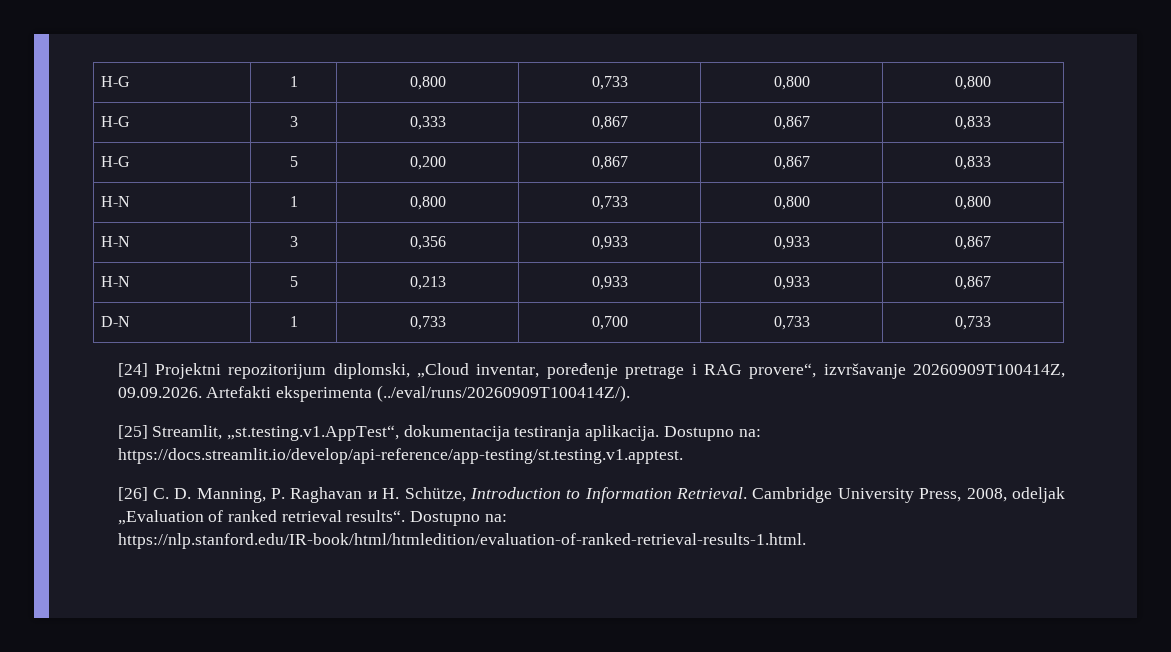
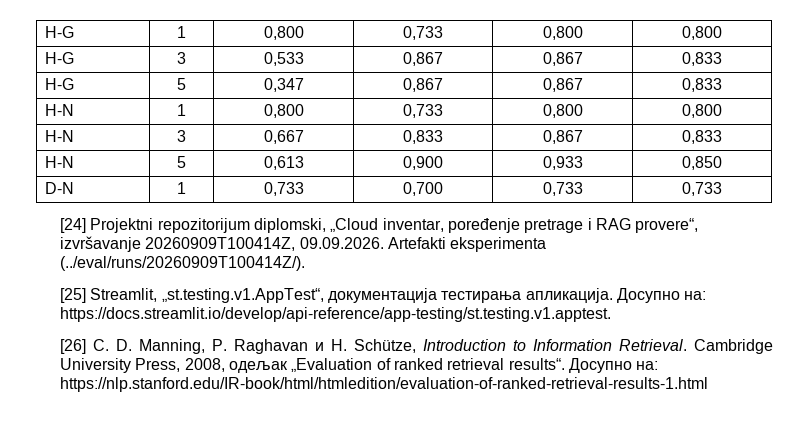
- H-G | 3 | 0,333 | 0,867 | 0,867 | 0,833
+ H-G | 3 | 0,533 | 0,867 | 0,867 | 0,833
- H-G | 5 | 0,200 | 0,867 | 0,867 | 0,833
+ H-G | 5 | 0,347 | 0,867 | 0,867 | 0,833
- H-N | 3 | 0,356 | 0,933 | 0,933 | 0,867
+ H-N | 3 | 0,667 | 0,833 | 0,867 | 0,833
- H-N | 5 | 0,213 | 0,933 | 0,933 | 0,867
+ H-N | 5 | 0,613 | 0,900 | 0,933 | 0,850
- [25] Streamlit, „st.testing.v1.AppTest“, dokumentacija testiranja aplikacija. Dostupno na: https://docs.streamlit.io/develop/api-reference/app-testing/st.testing.v1.apptest.
+ [25] Streamlit, „st.testing.v1.AppTest“, документација тестирања апликација. Досупно на: https://docs.streamlit.io/develop/api-reference/app-testing/st.testing.v1.apptest.
- Cambridge University Press, 2008, odeljak „Evaluation of ranked retrieval results“.
+ Cambridge University Press, 2008, одељак „Evaluation of ranked retrieval results“.
- Dostupno na: https://nlp.stanford.edu/IR-book/html/htmledition/evaluation-of-ranked-retrieval-results-1.html.
+ Досупно на: https://nlp.stanford.edu/IR-book/html/htmledition/evaluation-of-ranked-retrieval-results-1.html

